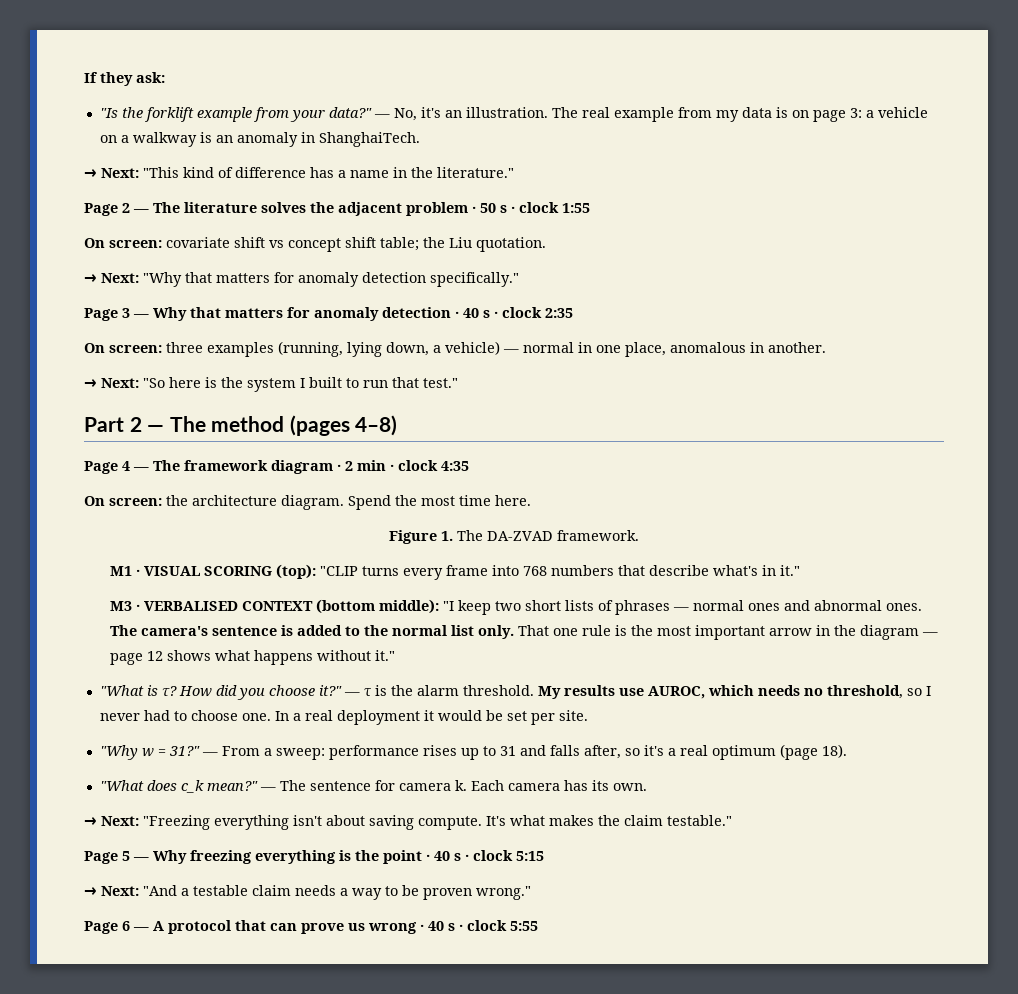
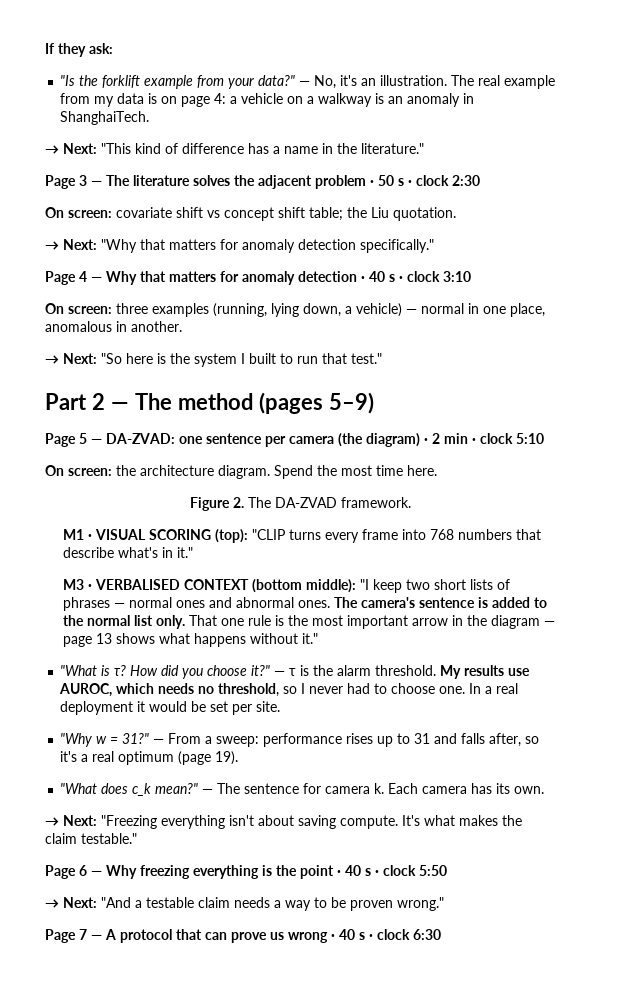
- The real example from my data is on page 3: a vehicle on a walkway is an anomaly in ShanghaiTech.
+ The real example from my data is on page 4: a vehicle on a walkway is an anomaly in ShanghaiTech.
- Page 2 — The literature solves the adjacent problem · 50 s · clock 1:55
+ Page 3 — The literature solves the adjacent problem · 50 s · clock 2:30
- Page 3 — Why that matters for anomaly detection · 40 s · clock 2:35
+ Page 4 — Why that matters for anomaly detection · 40 s · clock 3:10
- Part 2 — The method (pages 4–8)
- Page 4 — The framework diagram · 2 min · clock 4:35
+ Part 2 — The method (pages 5–9)
+ Page 5 — DA-ZVAD: one sentence per camera (the diagram) · 2 min · clock 5:10
- Figure 1. The DA-ZVAD framework.
+ Figure 2. The DA-ZVAD framework.
- That one rule is the most important arrow in the diagram — page 12 shows what happens without it."
+ That one rule is the most important arrow in the diagram — page 13 shows what happens without it."
- — From a sweep: performance rises up to 31 and falls after, so it's a real optimum (page 18).
+ — From a sweep: performance rises up to 31 and falls after, so it's a real optimum (page 19).
- Page 5 — Why freezing everything is the point · 40 s · clock 5:15
+ Page 6 — Why freezing everything is the point · 40 s · clock 5:50
- Page 6 — A protocol that can prove us wrong · 40 s · clock 5:55
+ Page 7 — A protocol that can prove us wrong · 40 s · clock 6:30

